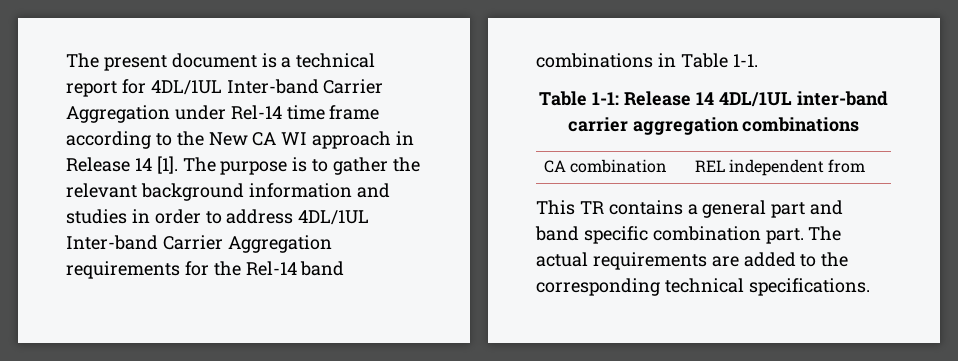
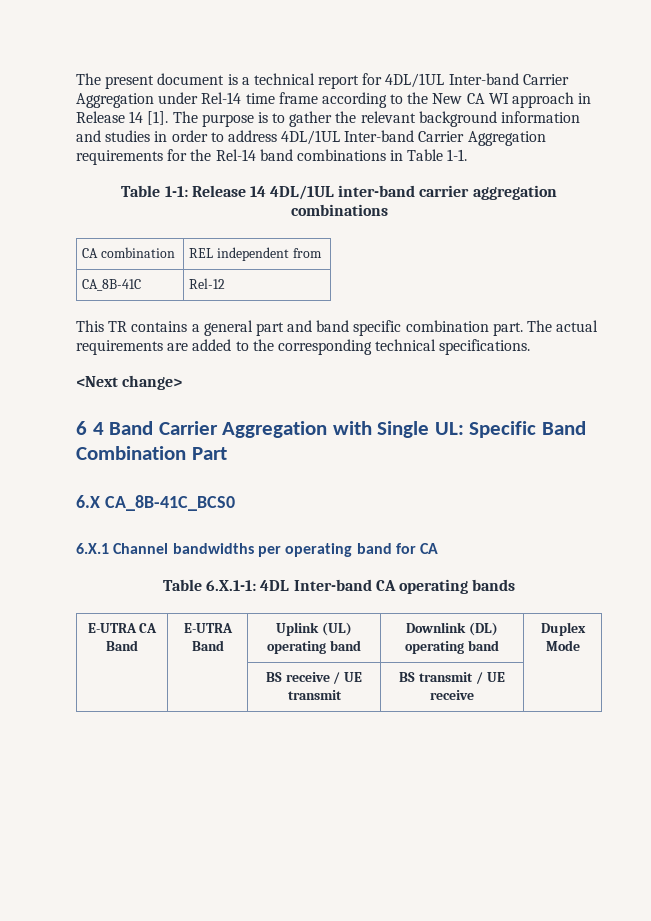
+ CA_8B-41C | Rel-12
+ <Next change>
+ 6 4 Band Carrier Aggregation with Single UL: Specific Band Combination Part
+ 6.X CA_8B-41C_BCS0
+ 6.X.1 Channel bandwidths per operating band for CA
+ Table 6.X.1-1: 4DL Inter-band CA operating bands
+ E-UTRA CA Band | E-UTRA Band | Uplink (UL) operating band | Downlink (DL) operating band | Duplex Mode
+ | | BS receive / UE transmit | BS transmit / UE receive |

